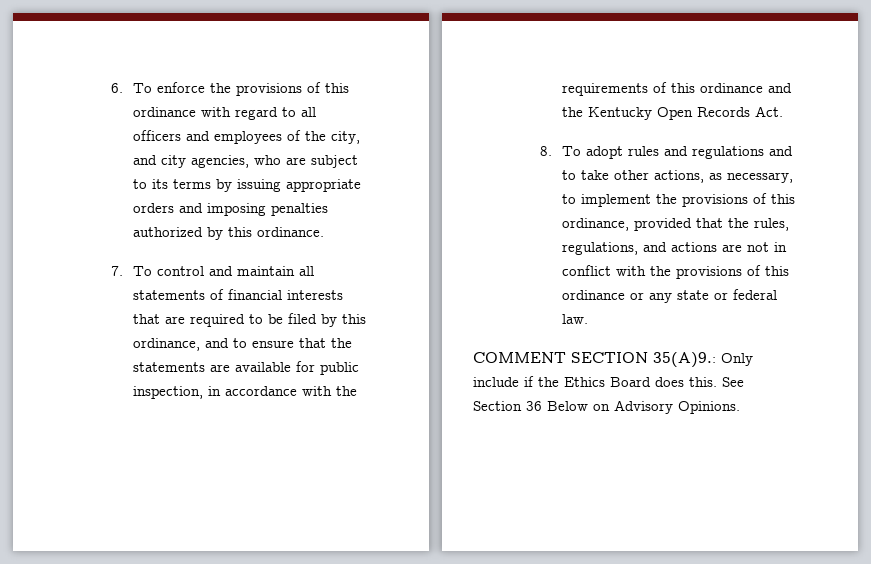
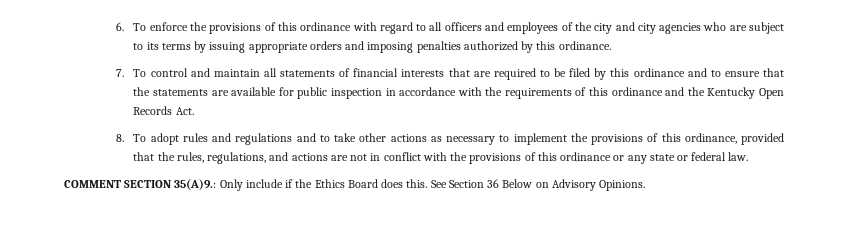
- 6. To enforce the provisions of this ordinance with regard to all officers and employees of the city, and city agencies, who are subject to its terms by issuing appropriate orders and imposing penalties authorized by this ordinance.
+ 6. To enforce the provisions of this ordinance with regard to all officers and employees of the city and city agencies who are subject to its terms by issuing appropriate orders and imposing penalties authorized by this ordinance.
- 7. To control and maintain all statements of financial interests that are required to be filed by this ordinance, and to ensure that the statements are available for public inspection, in accordance with the requirements of this ordinance and the Kentucky Open Records Act.
+ 7. To control and maintain all statements of financial interests that are required to be filed by this ordinance and to ensure that the statements are available for public inspection in accordance with the requirements of this ordinance and the Kentucky Open Records Act.
- 8. To adopt rules and regulations and to take other actions, as necessary, to implement the provisions of this ordinance, provided that the rules, regulations, and actions are not in conflict with the provisions of this ordinance or any state or federal law.
+ 8. To adopt rules and regulations and to take other actions as necessary to implement the provisions of this ordinance, provided that the rules, regulations, and actions are not in conflict with the provisions of this ordinance or any state or federal law.

